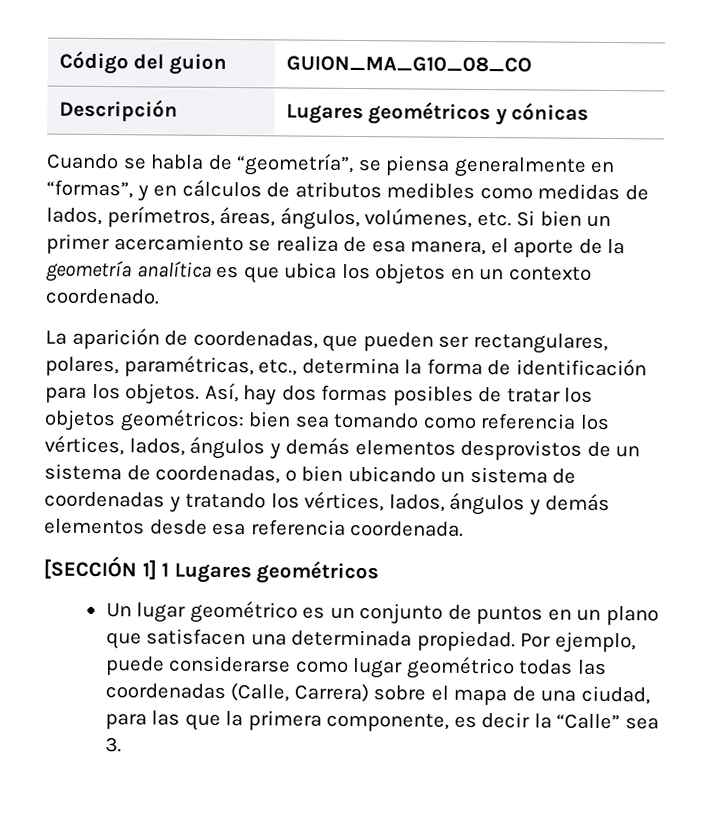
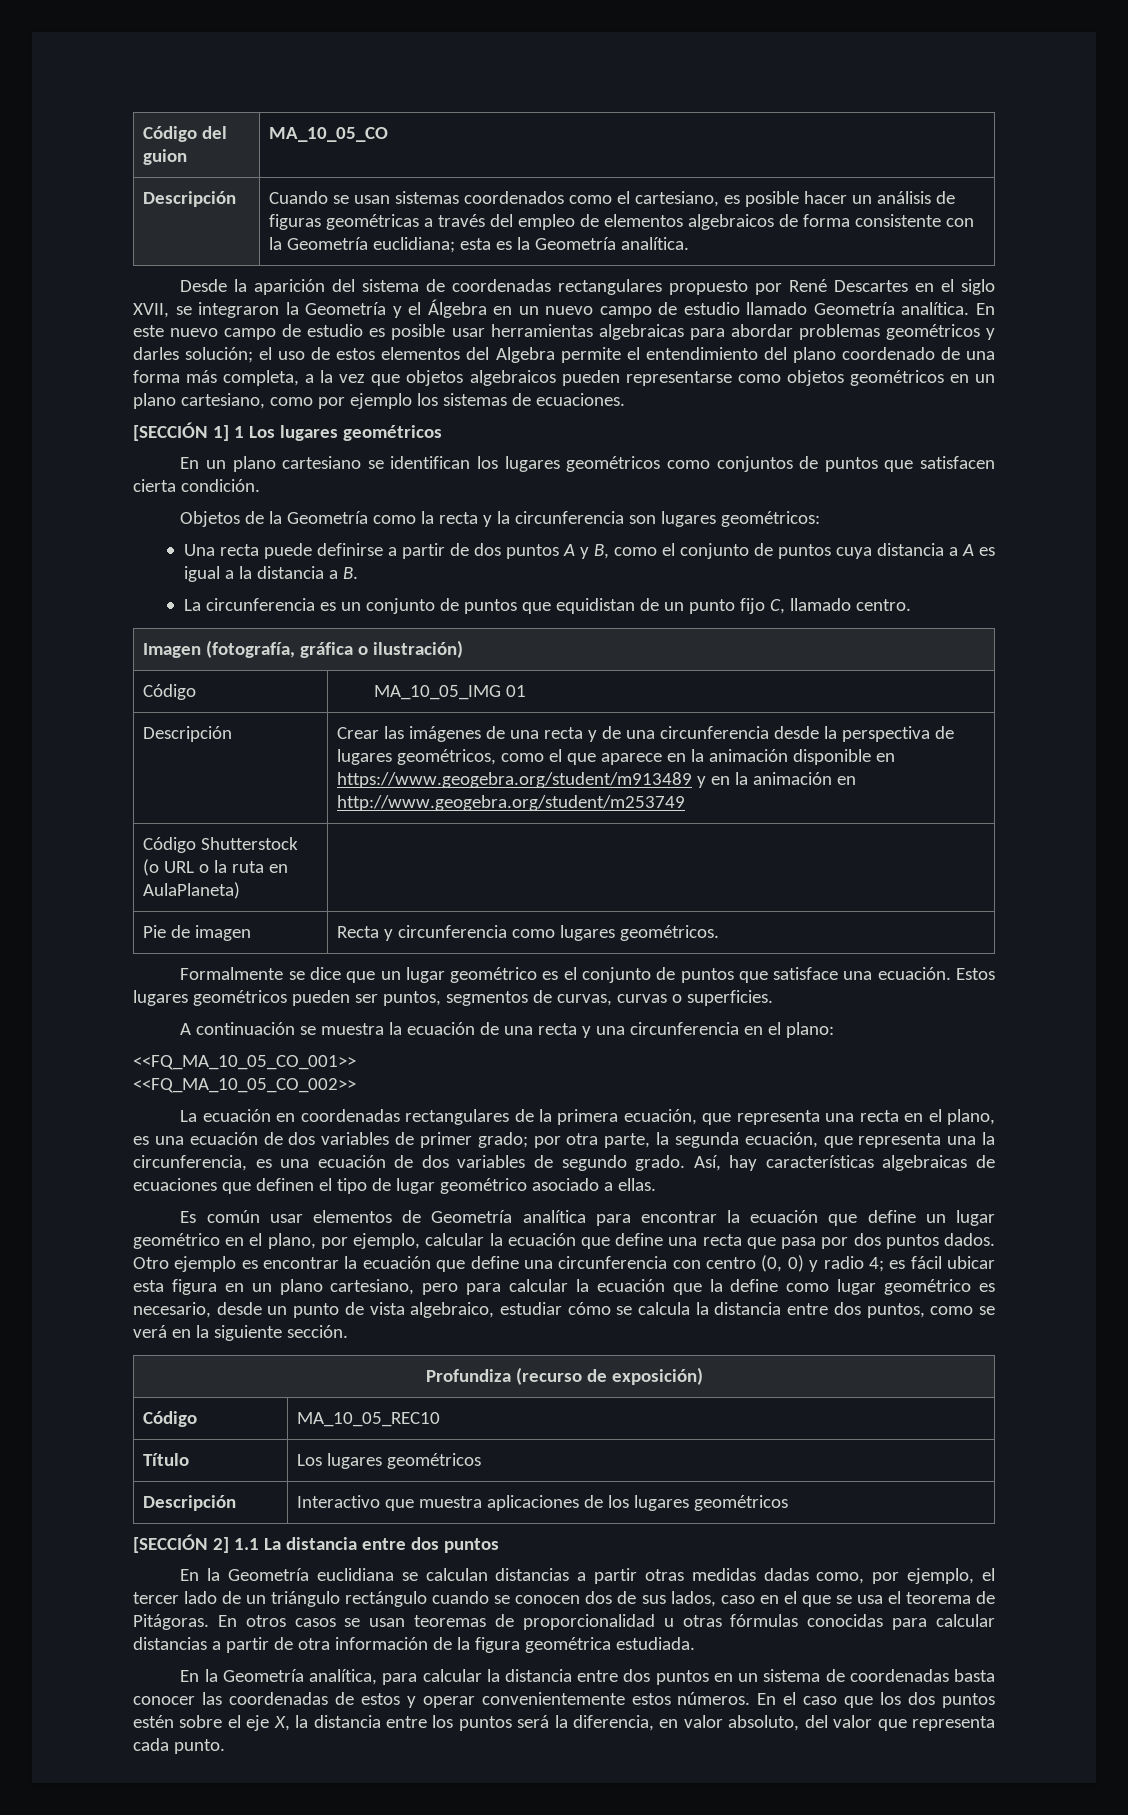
- Código del guion | GUION_MA_G10_08_CO
- Descripción | Lugares geométricos y cónicas
- Cuando se habla de “geometría”, se piensa generalmente en “formas”, y en cálculos de atributos medibles como medidas de lados, perímetros, áreas, ángulos, volúmenes, etc. Si bien un primer acercamiento se realiza de esa manera, el aporte de la geometría analítica es que ubica los objetos en un contexto coordenado.
- La aparición de coordenadas, que pueden ser rectangulares, polares, paramétricas, etc., determina la forma de identificación para los objetos. Así, hay dos formas posibles de tratar los objetos geométricos: bien sea tomando como referencia los vértices, lados, ángulos y demás elementos desprovistos de un sistema de coordenadas, o bien ubicando un sistema de coordenadas y tratando los vértices, lados, ángulos y demás elementos desde esa referencia coordenada.
+ Código del guion | MA_10_05_CO
+ Descripción | Cuando se usan sistemas coordenados como el cartesiano, es posible hacer un análisis de figuras geométricas a través del empleo de elementos algebraicos de forma consistente con la Geometría euclidiana; esta es la Geometría analítica.
+ Desde la aparición del sistema de coordenadas rectangulares propuesto por René Descartes en el siglo XVII, se integraron la Geometría y el Álgebra en un nuevo campo de estudio llamado Geometría analítica. En este nuevo campo de estudio es posible usar herramientas algebraicas para abordar problemas geométricos y darles solución; el uso de estos elementos del Algebra permite el entendimiento del plano coordenado de una forma más completa, a la vez que objetos algebraicos pueden representarse como objetos geométricos en un plano cartesiano, como por ejemplo los sistemas de ecuaciones.
- [SECCIÓN 1] 1 Lugares geométricos
- Un lugar geométrico es un conjunto de puntos en un plano que satisfacen una determinada propiedad. Por ejemplo, puede considerarse como lugar geométrico todas las coordenadas (Calle, Carrera) sobre el mapa de una ciudad, para las que la primera componente, es decir la “Calle” sea 3.
+ [SECCIÓN 1] 1 Los lugares geométricos
+ En un plano cartesiano se identifican los lugares geométricos como conjuntos de puntos que satisfacen cierta condición.
+ Objetos de la Geometría como la recta y la circunferencia son lugares geométricos:
+ Una recta puede definirse a partir de dos puntos A y B, como el conjunto de puntos cuya distancia a A es igual a la distancia a B.
+ La circunferencia es un conjunto de puntos que equidistan de un punto fijo C, llamado centro.
+ Imagen (fotografía, gráfica o ilustración)
+ Código | MA_10_05_IMG 01
+ Descripción | Crear las imágenes de una recta y de una circunferencia desde la perspectiva de lugares geométricos, como el que aparece en la animación disponible en https://www.geogebra.org/student/m913489 y en la animación en http://www.geogebra.org/student/m253749
+ Código Shutterstock (o URL o la ruta en AulaPlaneta) |
+ Pie de imagen | Recta y circunferencia como lugares geométricos.
+ Formalmente se dice que un lugar geométrico es el conjunto de puntos que satisface una ecuación. Estos lugares geométricos pueden ser puntos, segmentos de curvas, curvas o superficies.
+ A continuación se muestra la ecuación de una recta y una circunferencia en el plano:
+ <<FQ_MA_10_05_CO_001>>
+ <<FQ_MA_10_05_CO_002>>
+ La ecuación en coordenadas rectangulares de la primera ecuación, que representa una recta en el plano, es una ecuación de dos variables de primer grado; por otra parte, la segunda ecuación, que representa una la circunferencia, es una ecuación de dos variables de segundo grado. Así, hay características algebraicas de ecuaciones que definen el tipo de lugar geométrico asociado a ellas.
+ Es común usar elementos de Geometría analítica para encontrar la ecuación que define un lugar geométrico en el plano, por ejemplo, calcular la ecuación que define una recta que pasa por dos puntos dados. Otro ejemplo es encontrar la ecuación que define una circunferencia con centro (0, 0) y radio 4; es fácil ubicar esta figura en un plano cartesiano, pero para calcular la ecuación que la define como lugar geométrico es necesario, desde un punto de vista algebraico, estudiar cómo se calcula la distancia entre dos puntos, como se verá en la siguiente sección.
+ Profundiza (recurso de exposición)
+ Código | MA_10_05_REC10
+ Título | Los lugares geométricos
+ Descripción | Interactivo que muestra aplicaciones de los lugares geométricos
+ [SECCIÓN 2] 1.1 La distancia entre dos puntos
+ En la Geometría euclidiana se calculan distancias a partir otras medidas dadas como, por ejemplo, el tercer lado de un triángulo rectángulo cuando se conocen dos de sus lados, caso en el que se usa el teorema de Pitágoras. En otros casos se usan teoremas de proporcionalidad u otras fórmulas conocidas para calcular distancias a partir de otra información de la figura geométrica estudiada.
+ En la Geometría analítica, para calcular la distancia entre dos puntos en un sistema de coordenadas basta conocer las coordenadas de estos y operar convenientemente estos números. En el caso que los dos puntos estén sobre el eje X, la distancia entre los puntos será la diferencia, en valor absoluto, del valor que representa cada punto.

